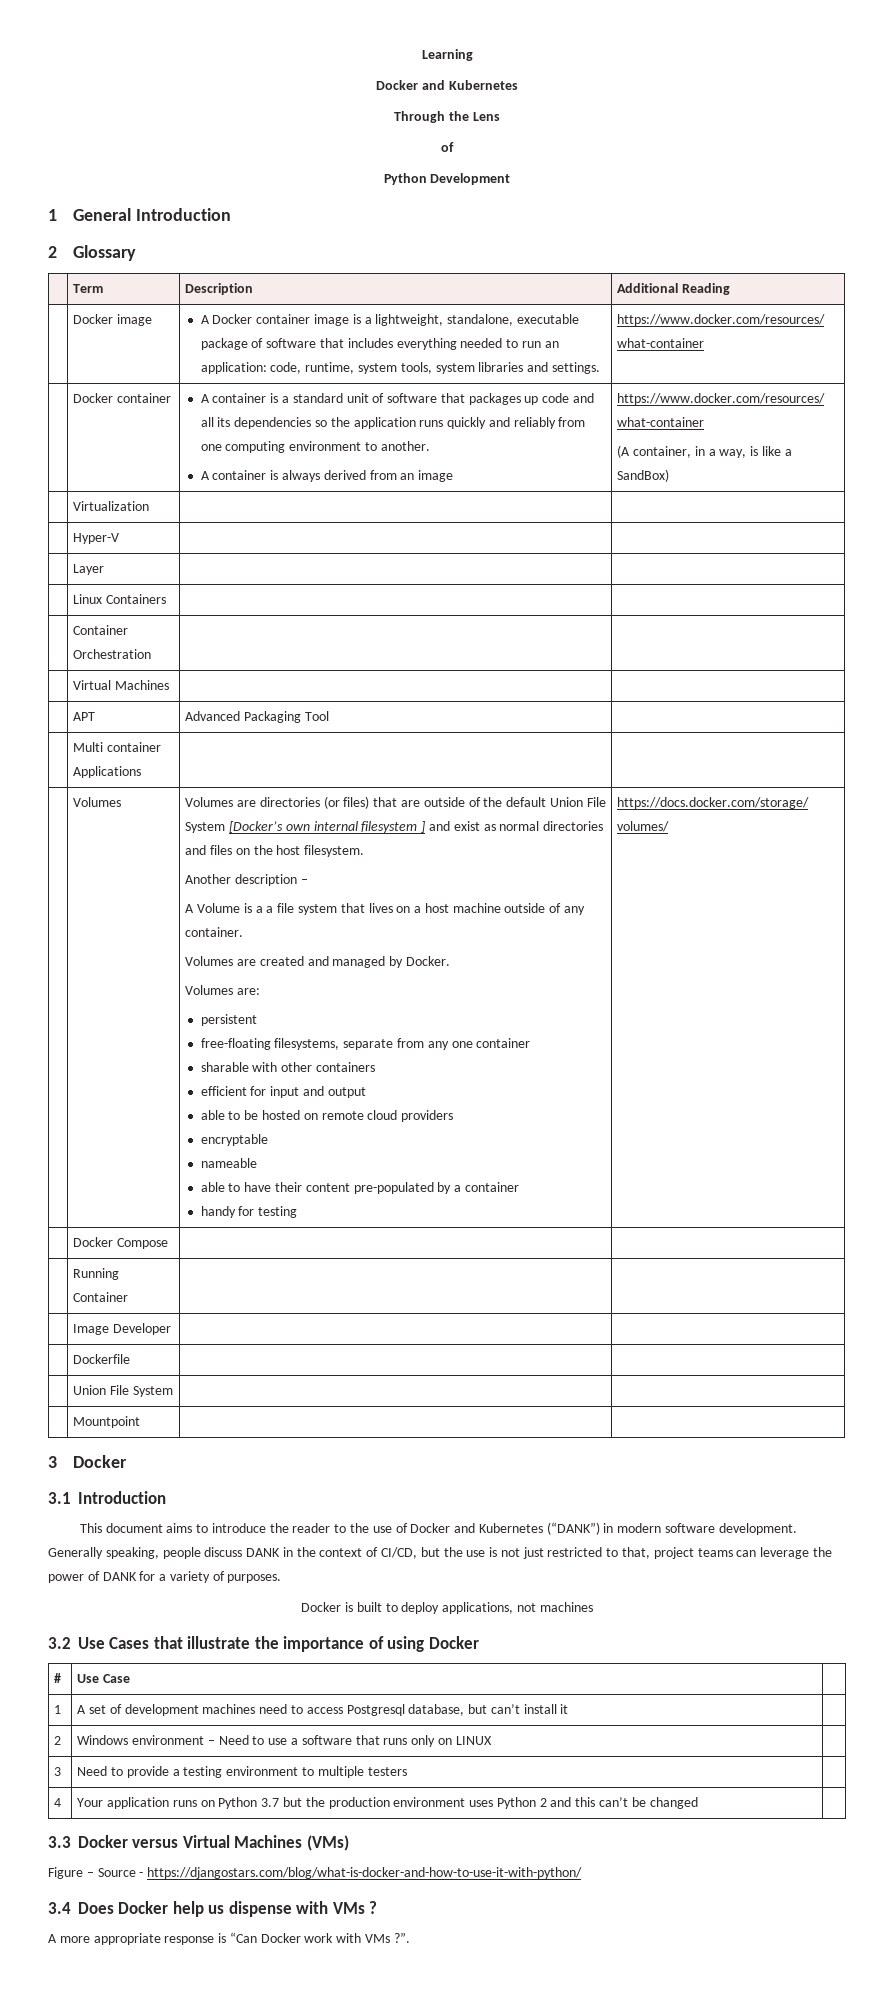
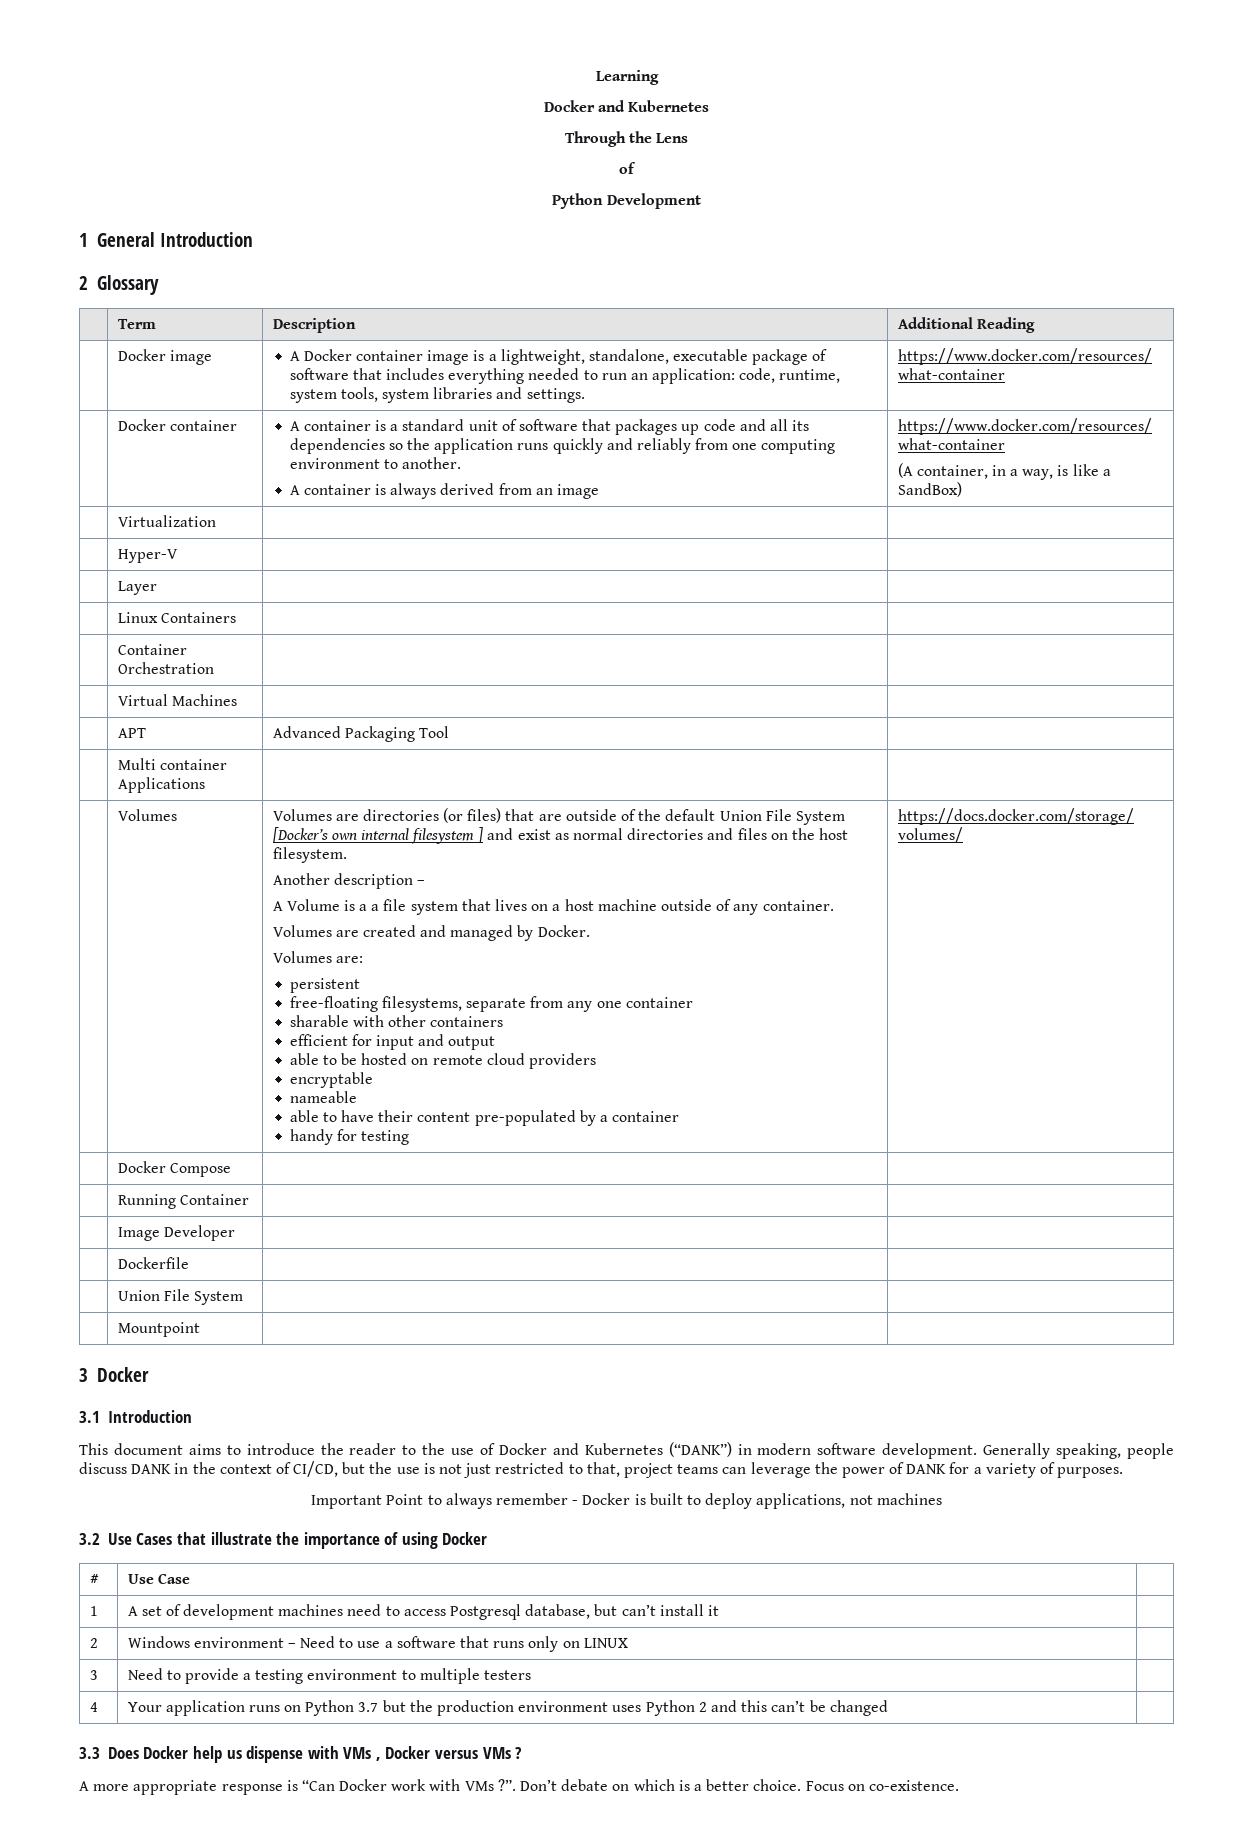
- Docker is built to deploy applications, not machines
+ Important Point to always remember - Docker is built to deploy applications, not machines
- 3.3 Docker versus Virtual Machines (VMs)
- Figure – Source - https://djangostars.com/blog/what-is-docker-and-how-to-use-it-with-python/
- 3.4 Does Docker help us dispense with VMs ?
+ 3.3 Does Docker help us dispense with VMs , Docker versus VMs ?
+ Don’t debate on which is a better choice. Focus on co-existence.

